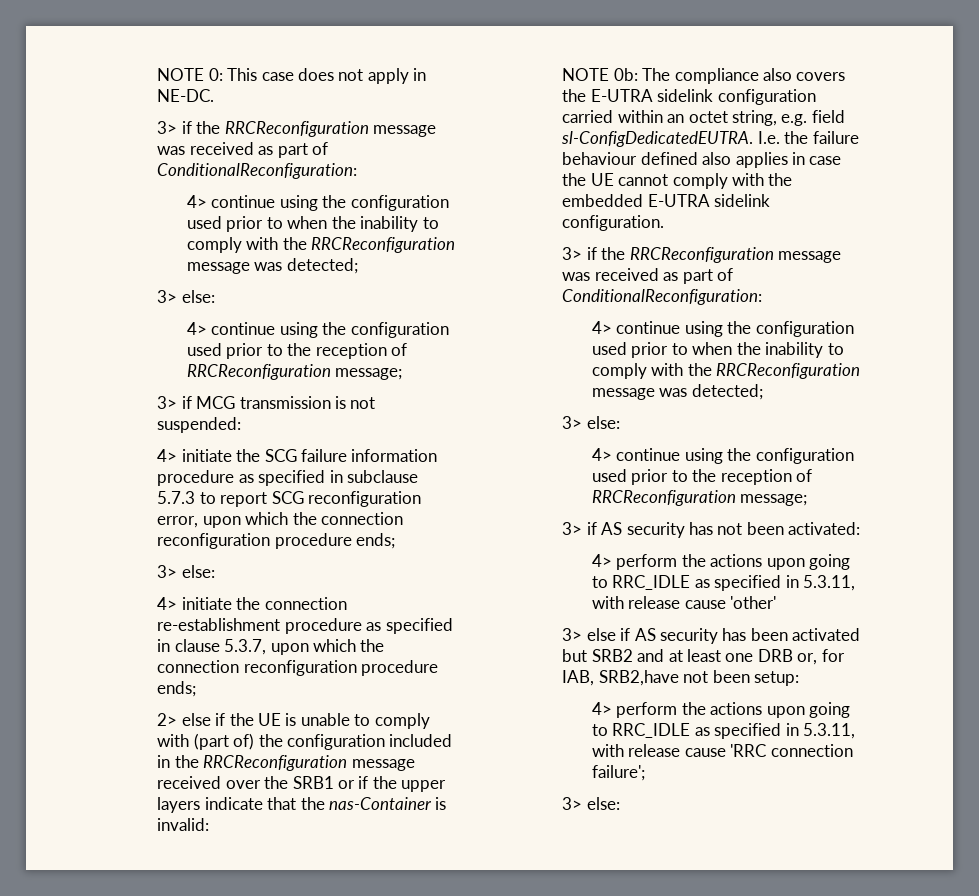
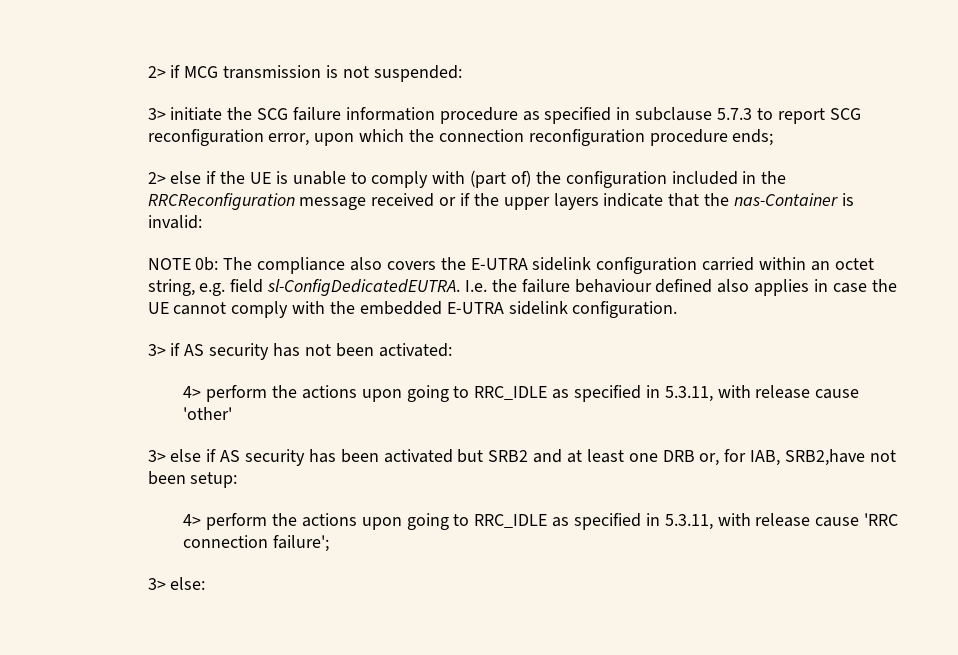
- NOTE 0: This case does not apply in NE-DC.
- 3> if the RRCReconfiguration message was received as part of ConditionalReconfiguration:
- 4> continue using the configuration used prior to when the inability to comply with the RRCReconfiguration message was detected;
- 3> else:
- 4> continue using the configuration used prior to the reception of RRCReconfiguration message;
- 3> if MCG transmission is not suspended:
+ 2> if MCG transmission is not suspended:
- 4> initiate the SCG failure information procedure as specified in subclause 5.7.3 to report SCG reconfiguration error, upon which the connection reconfiguration procedure ends;
- 3> else:
- 4> initiate the connection re-establishment procedure as specified in clause 5.3.7, upon which the connection reconfiguration procedure ends;
+ 3> initiate the SCG failure information procedure as specified in subclause 5.7.3 to report SCG reconfiguration error, upon which the connection reconfiguration procedure ends;
- 2> else if the UE is unable to comply with (part of) the configuration included in the RRCReconfiguration message received over the SRB1 or if the upper layers indicate that the nas-Container is invalid:
+ 2> else if the UE is unable to comply with (part of) the configuration included in the RRCReconfiguration message received or if the upper layers indicate that the nas-Container is invalid:
  I.e. the failure behaviour defined also applies in case the UE cannot comply with the embedded E-UTRA sidelink configuration.
- 3> if the RRCReconfiguration message was received as part of ConditionalReconfiguration:
- 4> continue using the configuration used prior to when the inability to comply with the RRCReconfiguration message was detected;
- 3> else:
- 4> continue using the configuration used prior to the reception of RRCReconfiguration message;

